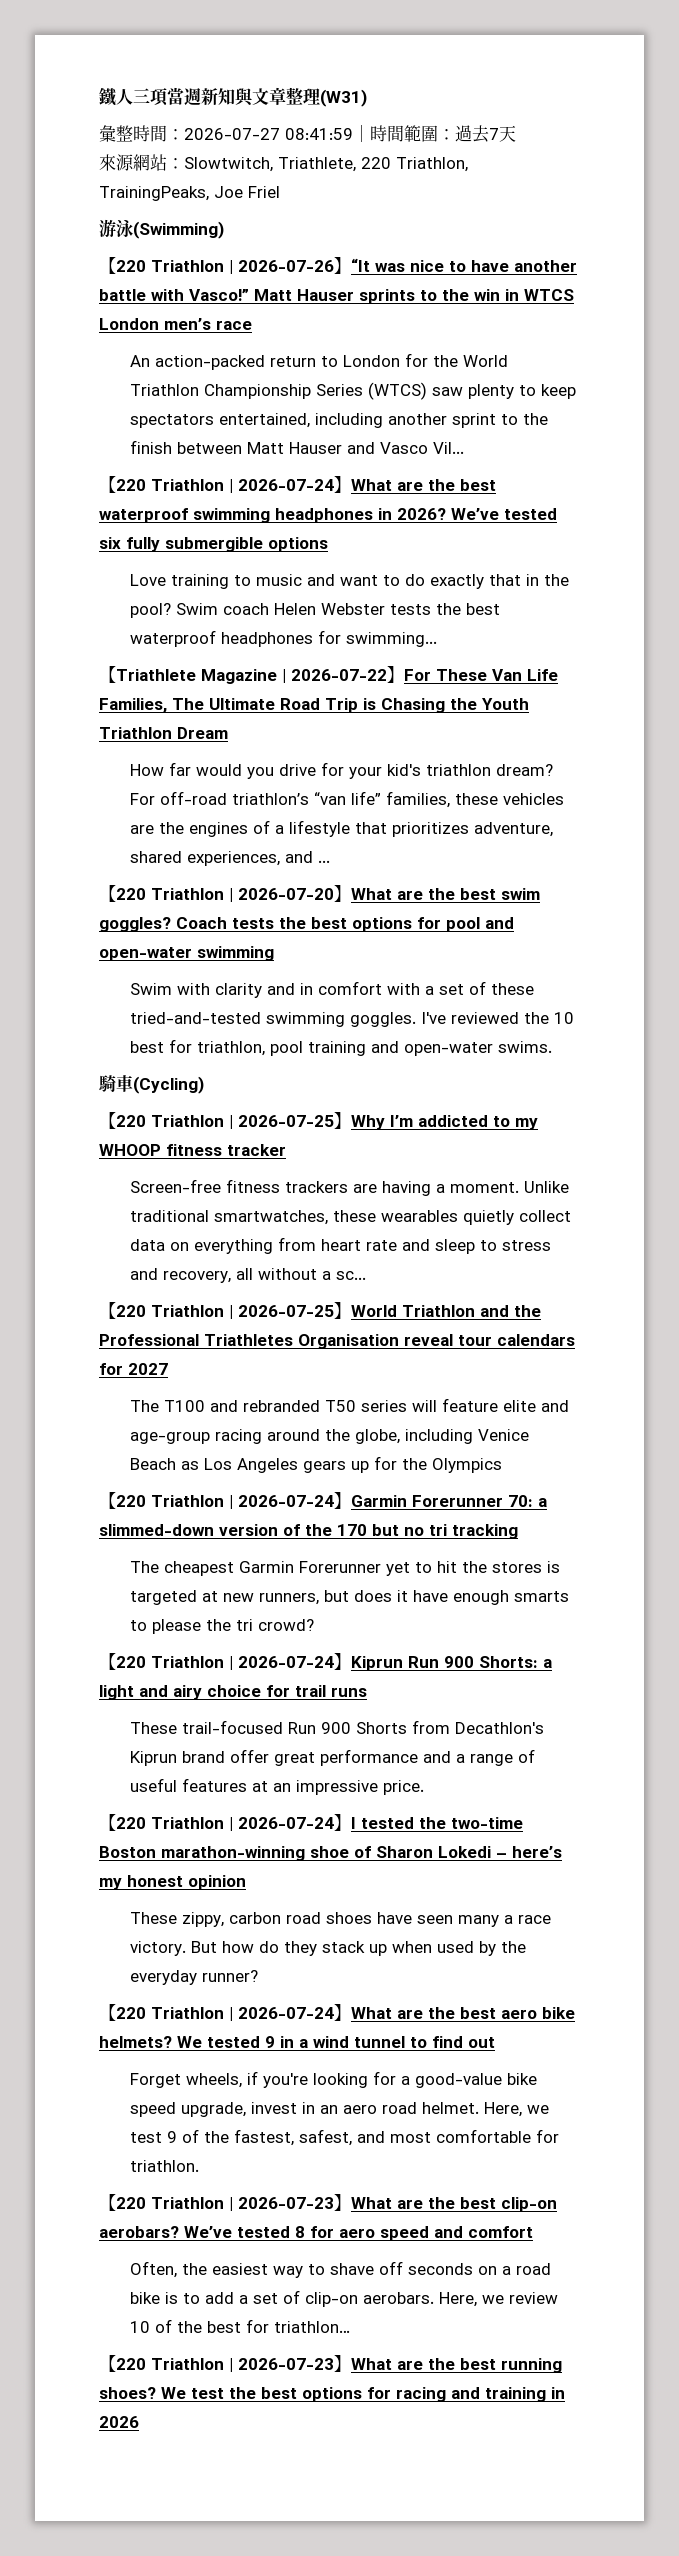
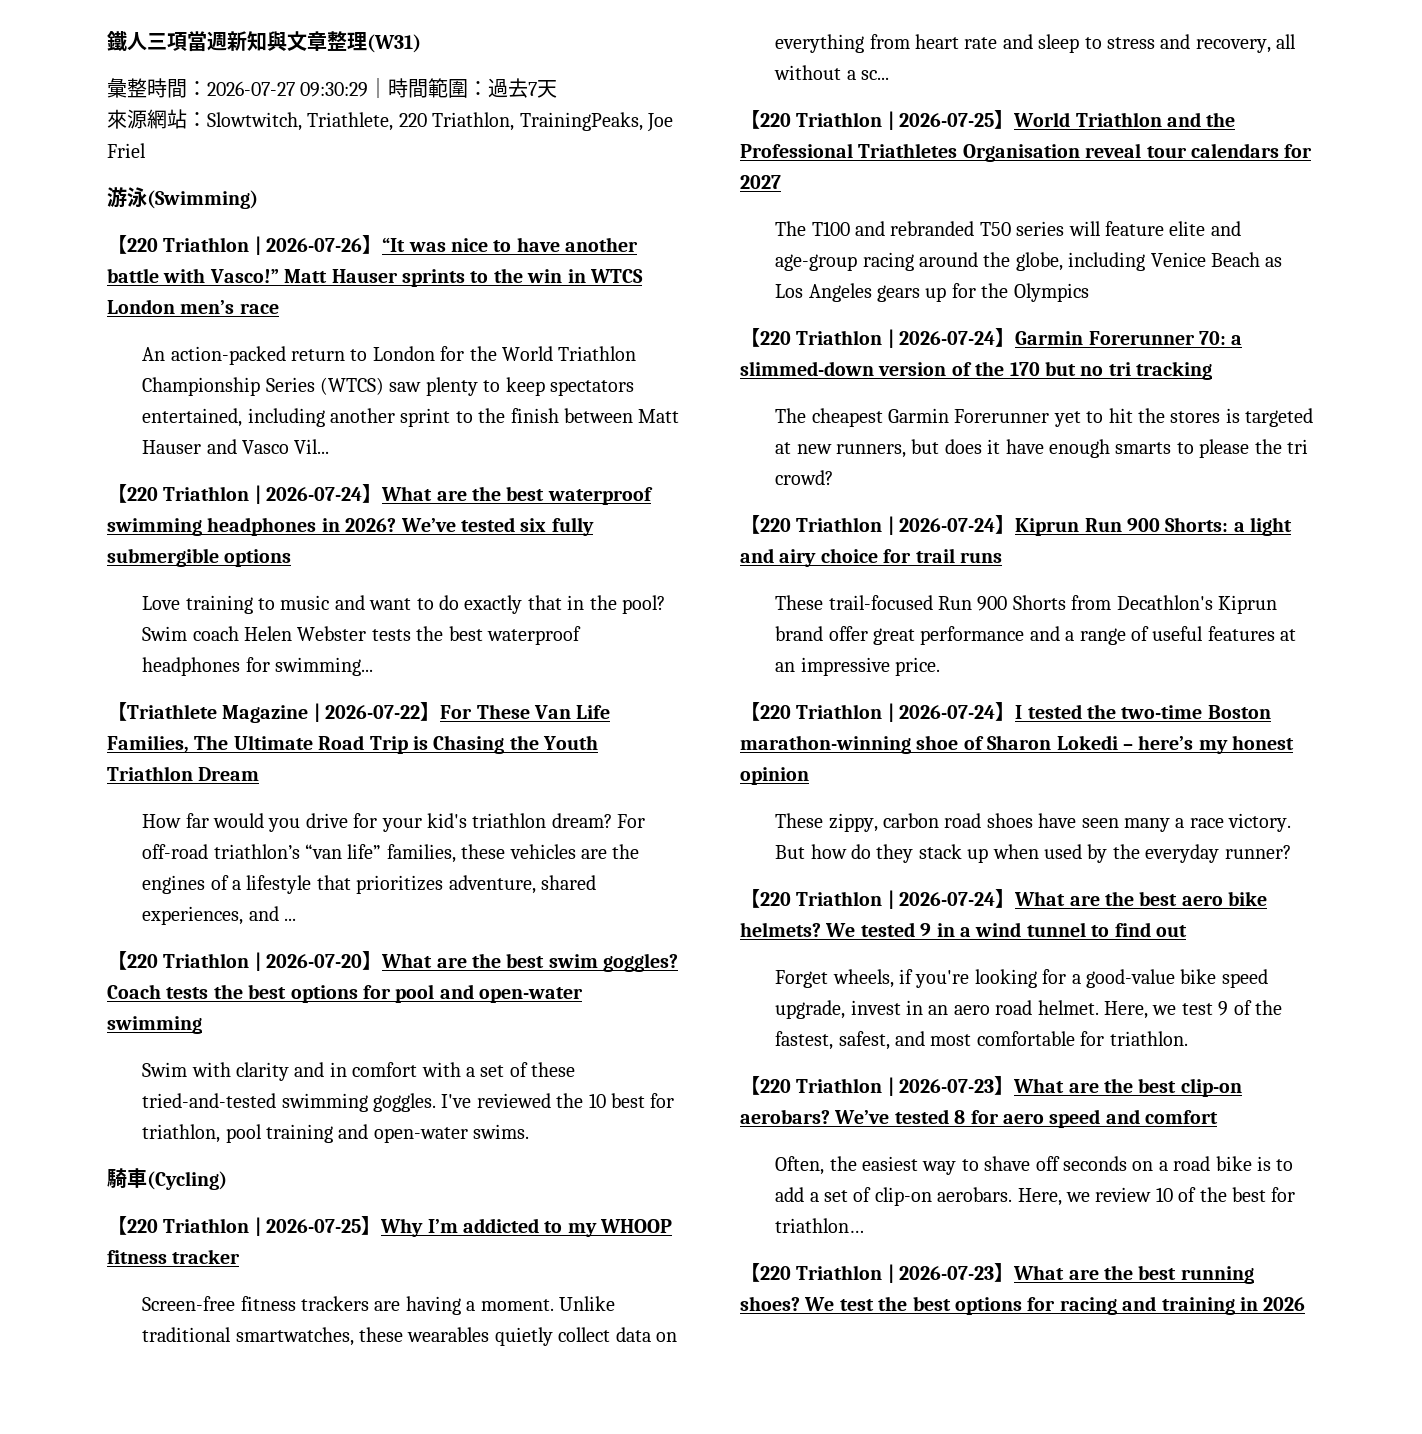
- 彙整時間：2026-07-27 08:41:59｜時間範圍：過去7天
+ 彙整時間：2026-07-27 09:30:29｜時間範圍：過去7天

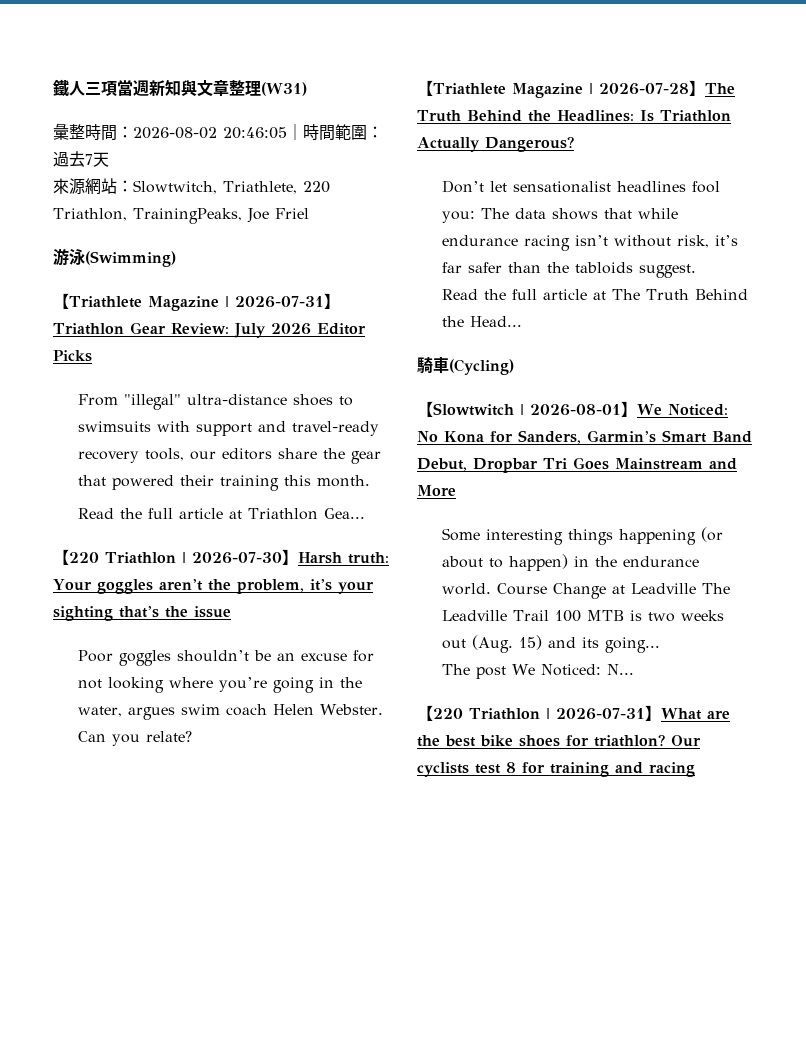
- 彙整時間：2026-07-27 09:30:29｜時間範圍：過去7天
+ 彙整時間：2026-08-02 20:46:05｜時間範圍：過去7天
- 【220 Triathlon | 2026-07-26】“It was nice to have another battle with Vasco!” Matt Hauser sprints to the win in WTCS London men’s race
- An action-packed return to London for the World Triathlon Championship Series (WTCS) saw plenty to keep spectators entertained, including another sprint to the finish between Matt Hauser and Vasco Vil...
- 【220 Triathlon | 2026-07-24】What are the best waterproof swimming headphones in 2026? We’ve tested six fully submergible options
- Love training to music and want to do exactly that in the pool? Swim coach Helen Webster tests the best waterproof headphones for swimming...
- 【Triathlete Magazine | 2026-07-22】For These Van Life Families, The Ultimate Road Trip is Chasing the Youth Triathlon Dream
- How far would you drive for your kid's triathlon dream? For off-road triathlon’s “van life” families, these vehicles are the engines of a lifestyle that prioritizes adventure, shared experiences, and ...
- 【220 Triathlon | 2026-07-20】What are the best swim goggles? Coach tests the best options for pool and open-water swimming
- Swim with clarity and in comfort with a set of these tried-and-tested swimming goggles. I've reviewed the 10 best for triathlon, pool training and open-water swims.
+ 【Triathlete Magazine | 2026-07-31】Triathlon Gear Review: July 2026 Editor Picks
+ From "illegal" ultra-distance shoes to swimsuits with support and travel-ready recovery tools, our editors share the gear that powered their training this month.
+ Read the full article at Triathlon Gea...
+ 【220 Triathlon | 2026-07-30】Harsh truth: Your goggles aren’t the problem, it’s your sighting that’s the issue
+ Poor goggles shouldn’t be an excuse for not looking where you’re going in the water, argues swim coach Helen Webster. Can you relate?
+ 【Triathlete Magazine | 2026-07-28】The Truth Behind the Headlines: Is Triathlon Actually Dangerous?
+ Don’t let sensationalist headlines fool you: The data shows that while endurance racing isn’t without risk, it’s far safer than the tabloids suggest.
+ Read the full article at The Truth Behind the Head...
  騎車(Cycling)
- 【220 Triathlon | 2026-07-25】Why I’m addicted to my WHOOP fitness tracker
- Screen-free fitness trackers are having a moment. Unlike traditional smartwatches, these wearables quietly collect data on everything from heart rate and sleep to stress and recovery, all without a sc...
- 【220 Triathlon | 2026-07-25】World Triathlon and the Professional Triathletes Organisation reveal tour calendars for 2027
- The T100 and rebranded T50 series will feature elite and age-group racing around the globe, including Venice Beach as Los Angeles gears up for the Olympics
- 【220 Triathlon | 2026-07-24】Garmin Forerunner 70: a slimmed-down version of the 170 but no tri tracking
- The cheapest Garmin Forerunner yet to hit the stores is targeted at new runners, but does it have enough smarts to please the tri crowd?
- 【220 Triathlon | 2026-07-24】Kiprun Run 900 Shorts: a light and airy choice for trail runs
- These trail-focused Run 900 Shorts from Decathlon's Kiprun brand offer great performance and a range of useful features at an impressive price.
- 【220 Triathlon | 2026-07-24】I tested the two-time Boston marathon-winning shoe of Sharon Lokedi – here’s my honest opinion
- These zippy, carbon road shoes have seen many a race victory. But how do they stack up when used by the everyday runner?
- 【220 Triathlon | 2026-07-24】What are the best aero bike helmets? We tested 9 in a wind tunnel to find out
- Forget wheels, if you're looking for a good-value bike speed upgrade, invest in an aero road helmet. Here, we test 9 of the fastest, safest, and most comfortable for triathlon.
- 【220 Triathlon | 2026-07-23】What are the best clip-on aerobars? We’ve tested 8 for aero speed and comfort
- Often, the easiest way to shave off seconds on a road bike is to add a set of clip-on aerobars. Here, we review 10 of the best for triathlon…
- 【220 Triathlon | 2026-07-23】What are the best running shoes? We test the best options for racing and training in 2026
+ 【Slowtwitch | 2026-08-01】We Noticed: No Kona for Sanders, Garmin’s Smart Band Debut, Dropbar Tri Goes Mainstream and More
+ Some interesting things happening (or about to happen) in the endurance world. Course Change at Leadville The Leadville Trail 100 MTB is two weeks out (Aug. 15) and its going...
+ The post We Noticed: N...
+ 【220 Triathlon | 2026-07-31】What are the best bike shoes for triathlon? Our cyclists test 8 for training and racing

